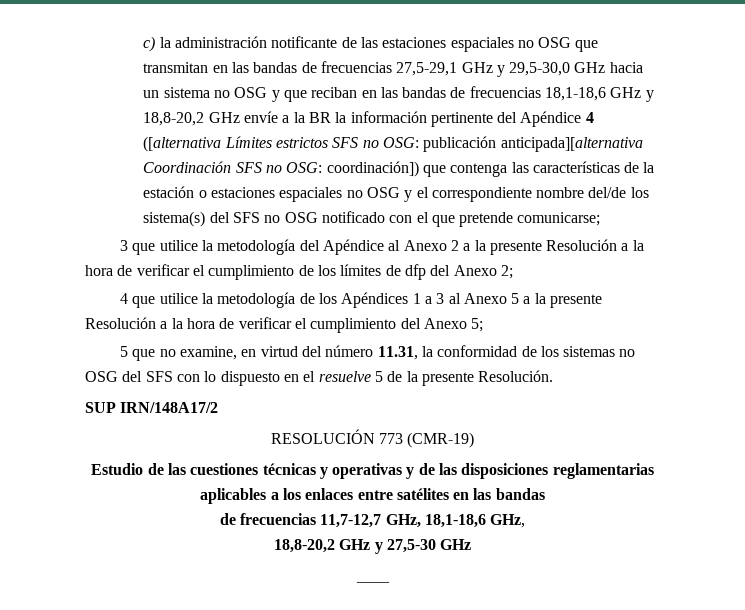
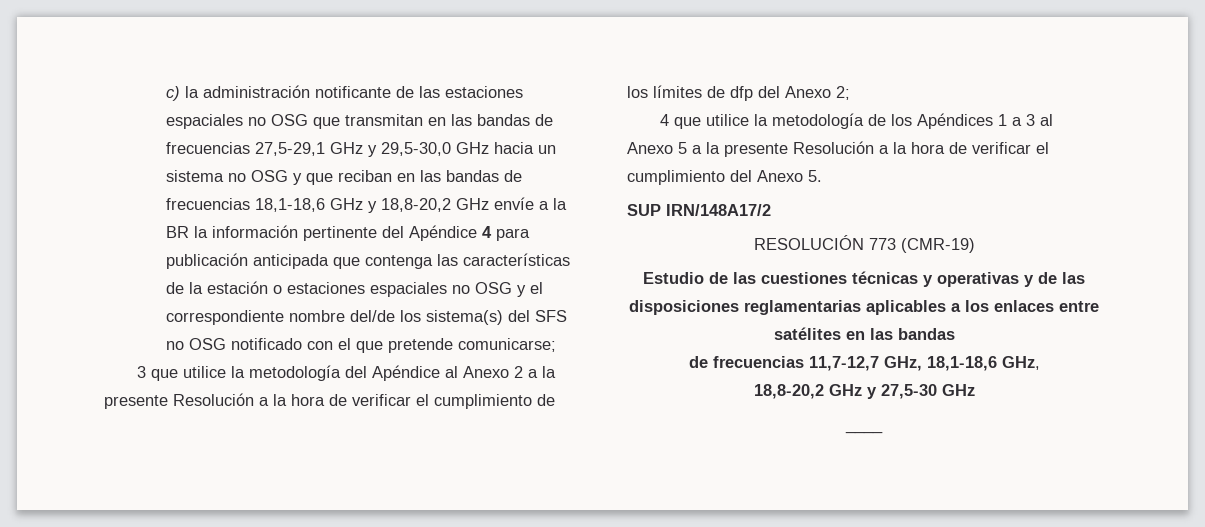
- c) la administración notificante de las estaciones espaciales no OSG que transmitan en las bandas de frecuencias 27,5-29,1 GHz y 29,5-30,0 GHz hacia un sistema no OSG y que reciban en las bandas de frecuencias 18,1-18,6 GHz y 18,8-20,2 GHz envíe a la BR la información pertinente del Apéndice 4 ([alternativa Límites estrictos SFS no OSG: publicación anticipada][alternativa Coordinación SFS no OSG: coordinación]) que contenga las características de la estación o estaciones espaciales no OSG y el correspondiente nombre del/de los sistema(s) del SFS no OSG notificado con el que pretende comunicarse;
+ c) la administración notificante de las estaciones espaciales no OSG que transmitan en las bandas de frecuencias 27,5-29,1 GHz y 29,5-30,0 GHz hacia un sistema no OSG y que reciban en las bandas de frecuencias 18,1-18,6 GHz y 18,8-20,2 GHz envíe a la BR la información pertinente del Apéndice 4 para publicación anticipada que contenga las características de la estación o estaciones espaciales no OSG y el correspondiente nombre del/de los sistema(s) del SFS no OSG notificado con el que pretende comunicarse;
- 4 que utilice la metodología de los Apéndices 1 a 3 al Anexo 5 a la presente Resolución a la hora de verificar el cumplimiento del Anexo 5;
- 5 que no examine, en virtud del número 11.31, la conformidad de los sistemas no OSG del SFS con lo dispuesto en el resuelve 5 de la presente Resolución.
+ 4 que utilice la metodología de los Apéndices 1 a 3 al Anexo 5 a la presente Resolución a la hora de verificar el cumplimiento del Anexo 5.

